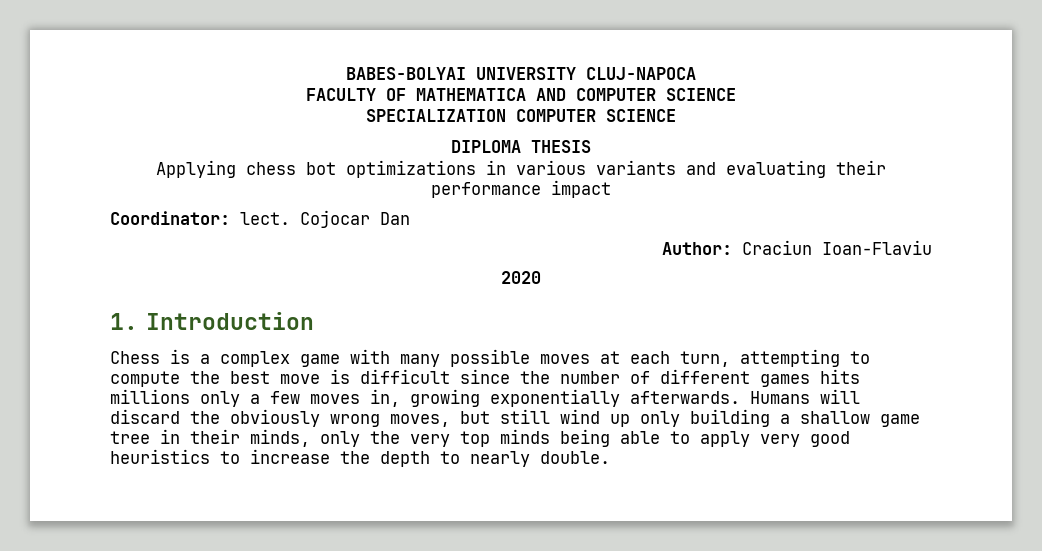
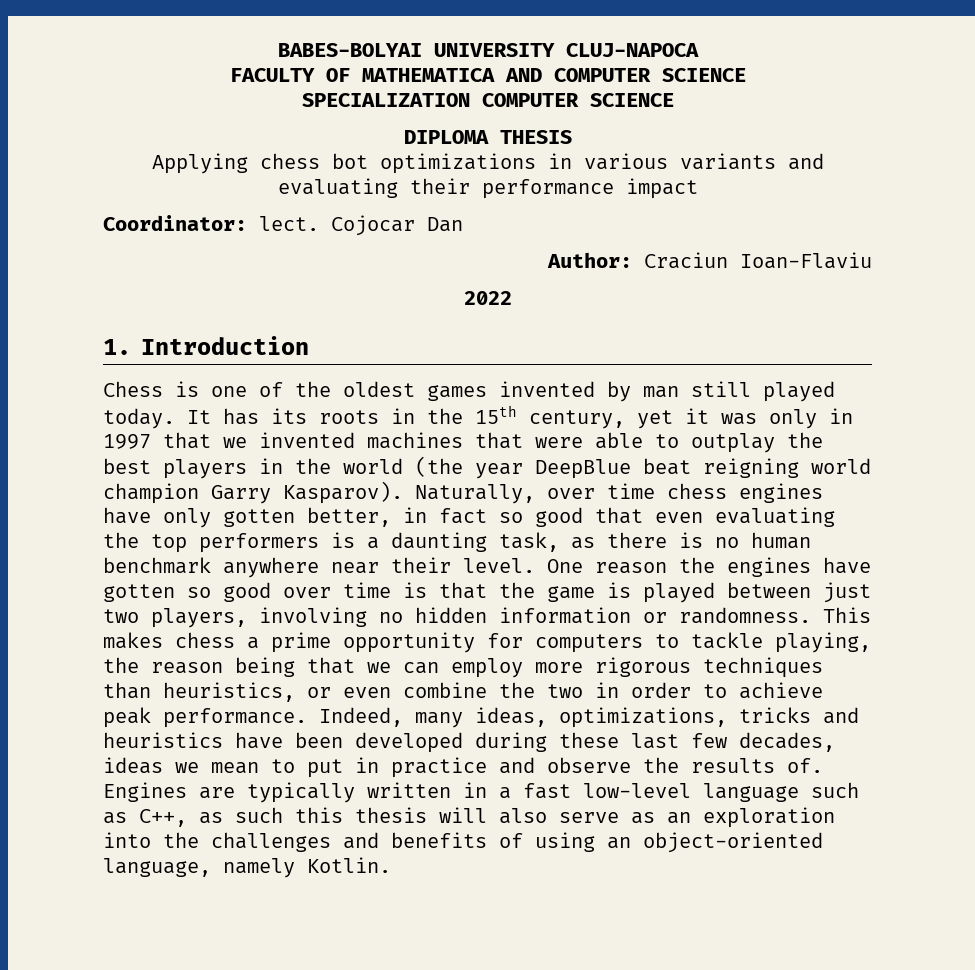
- 2020
+ 2022
- Chess is a complex game with many possible moves at each turn, attempting to compute the best move is difficult since the number of different games hits millions only a few moves in, growing exponentially afterwards. Humans will discard the obviously wrong moves, but still wind up only building a shallow game tree in their minds, only the very top minds being able to apply very good heuristics to increase the depth to nearly double.
+ Chess is one of the oldest games invented by man still played today. It has its roots in the 15th century, yet it was only in 1997 that we invented machines that were able to outplay the best players in the world (the year DeepBlue beat reigning world champion Garry Kasparov). Naturally, over time chess engines have only gotten better, in fact so good that even evaluating the top performers is a daunting task, as there is no human benchmark anywhere near their level. One reason the engines have gotten so good over time is that the game is played between just two players, involving no hidden information or randomness. This makes chess a prime opportunity for computers to tackle playing, the reason being that we can employ more rigorous techniques than heuristics, or even combine the two in order to achieve peak performance. Indeed, many ideas, optimizations, tricks and heuristics have been developed during these last few decades, ideas we mean to put in practice and observe the results of. Engines are typically written in a fast low-level language such as C++, as such this thesis will also serve as an exploration into the challenges and benefits of using an object-oriented language, namely Kotlin.

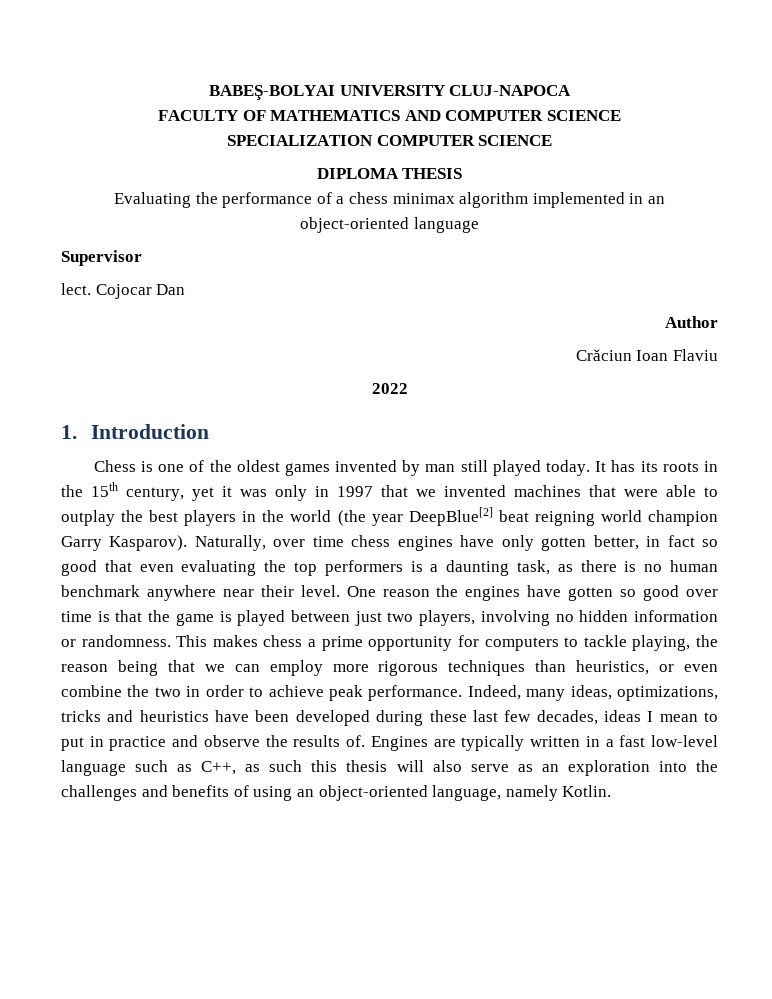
- BABES-BOLYAI UNIVERSITY CLUJ-NAPOCA
+ BABEŞ-BOLYAI UNIVERSITY CLUJ-NAPOCA
- FACULTY OF MATHEMATICA AND COMPUTER SCIENCE
+ FACULTY OF MATHEMATICS AND COMPUTER SCIENCE
- Applying chess bot optimizations in various variants and evaluating their performance impact
- Coordinator: lect.
+ Evaluating the performance of a chess minimax algorithm implemented in an object-oriented language
+ Supervisor
+ lect.
- Author: Craciun Ioan-Flaviu
+ Author
+ Crǎciun Ioan Flaviu
- It has its roots in the 15th century, yet it was only in 1997 that we invented machines that were able to outplay the best players in the world (the year DeepBlue beat reigning world champion Garry Kasparov).
+ It has its roots in the 15th century, yet it was only in 1997 that we invented machines that were able to outplay the best players in the world (the year DeepBlue[2] beat reigning world champion Garry Kasparov).
- Indeed, many ideas, optimizations, tricks and heuristics have been developed during these last few decades, ideas we mean to put in practice and observe the results of.
+ Indeed, many ideas, optimizations, tricks and heuristics have been developed during these last few decades, ideas I mean to put in practice and observe the results of.

